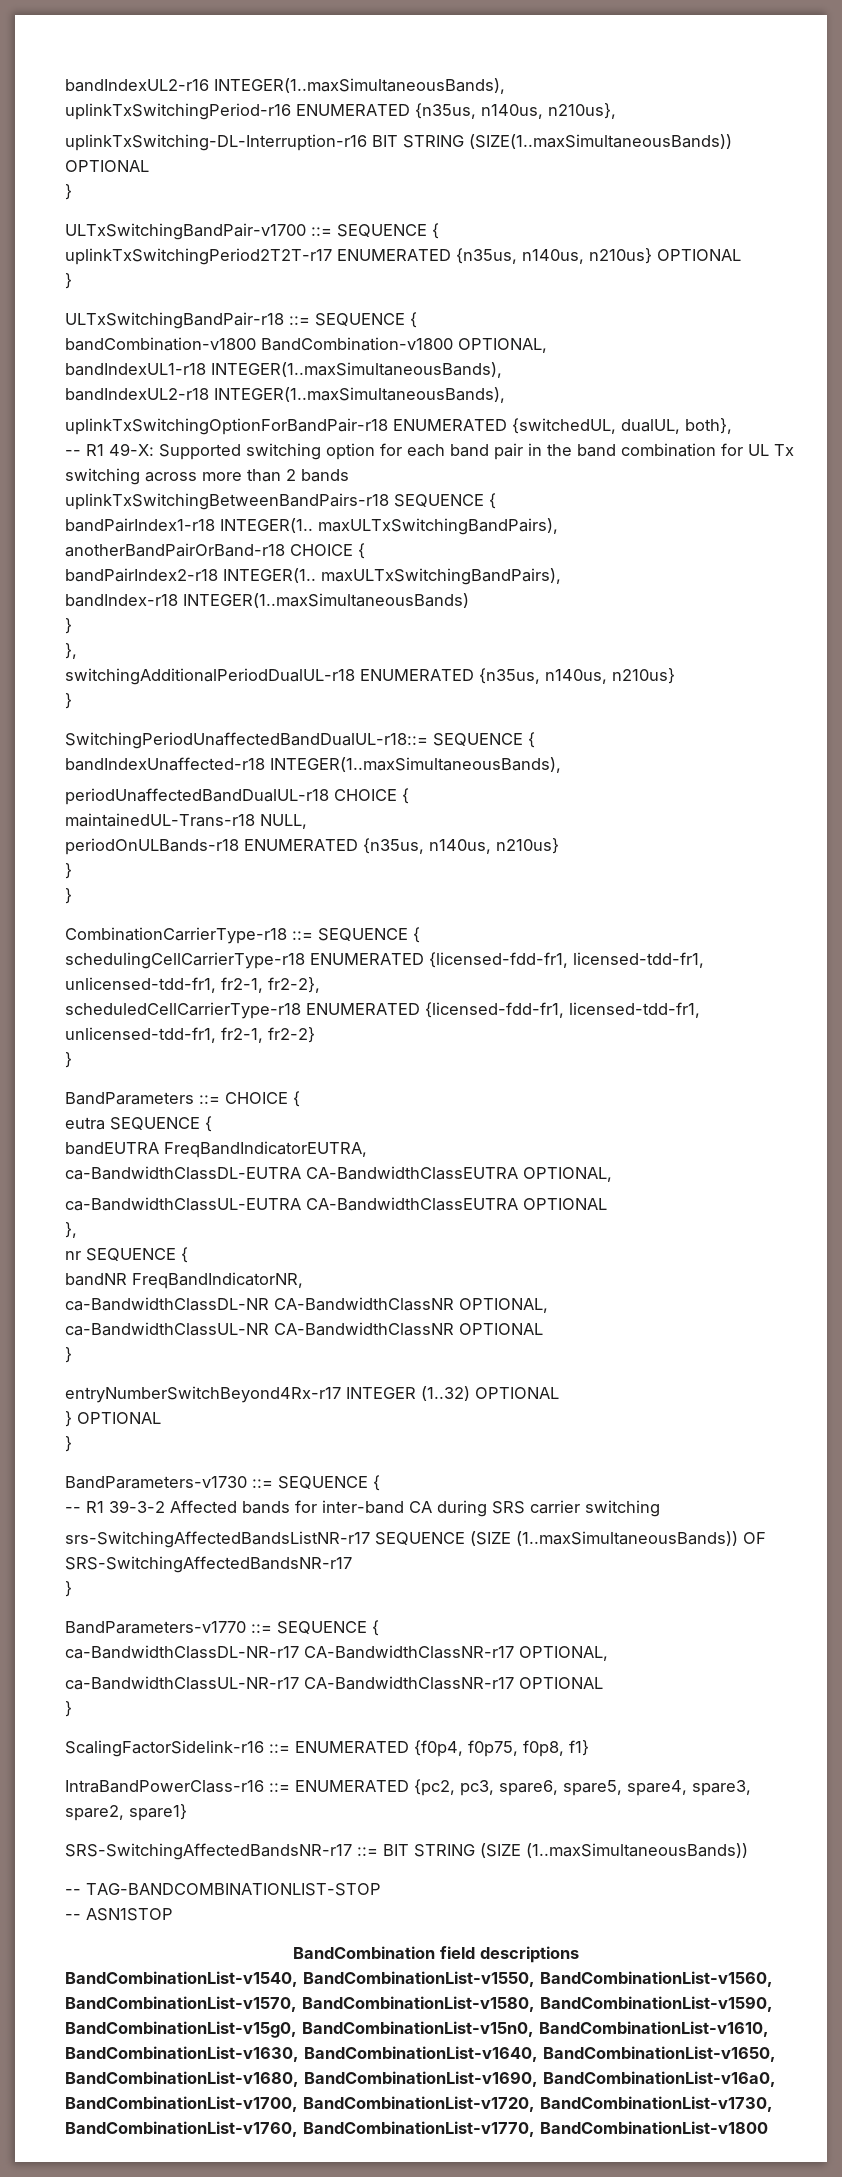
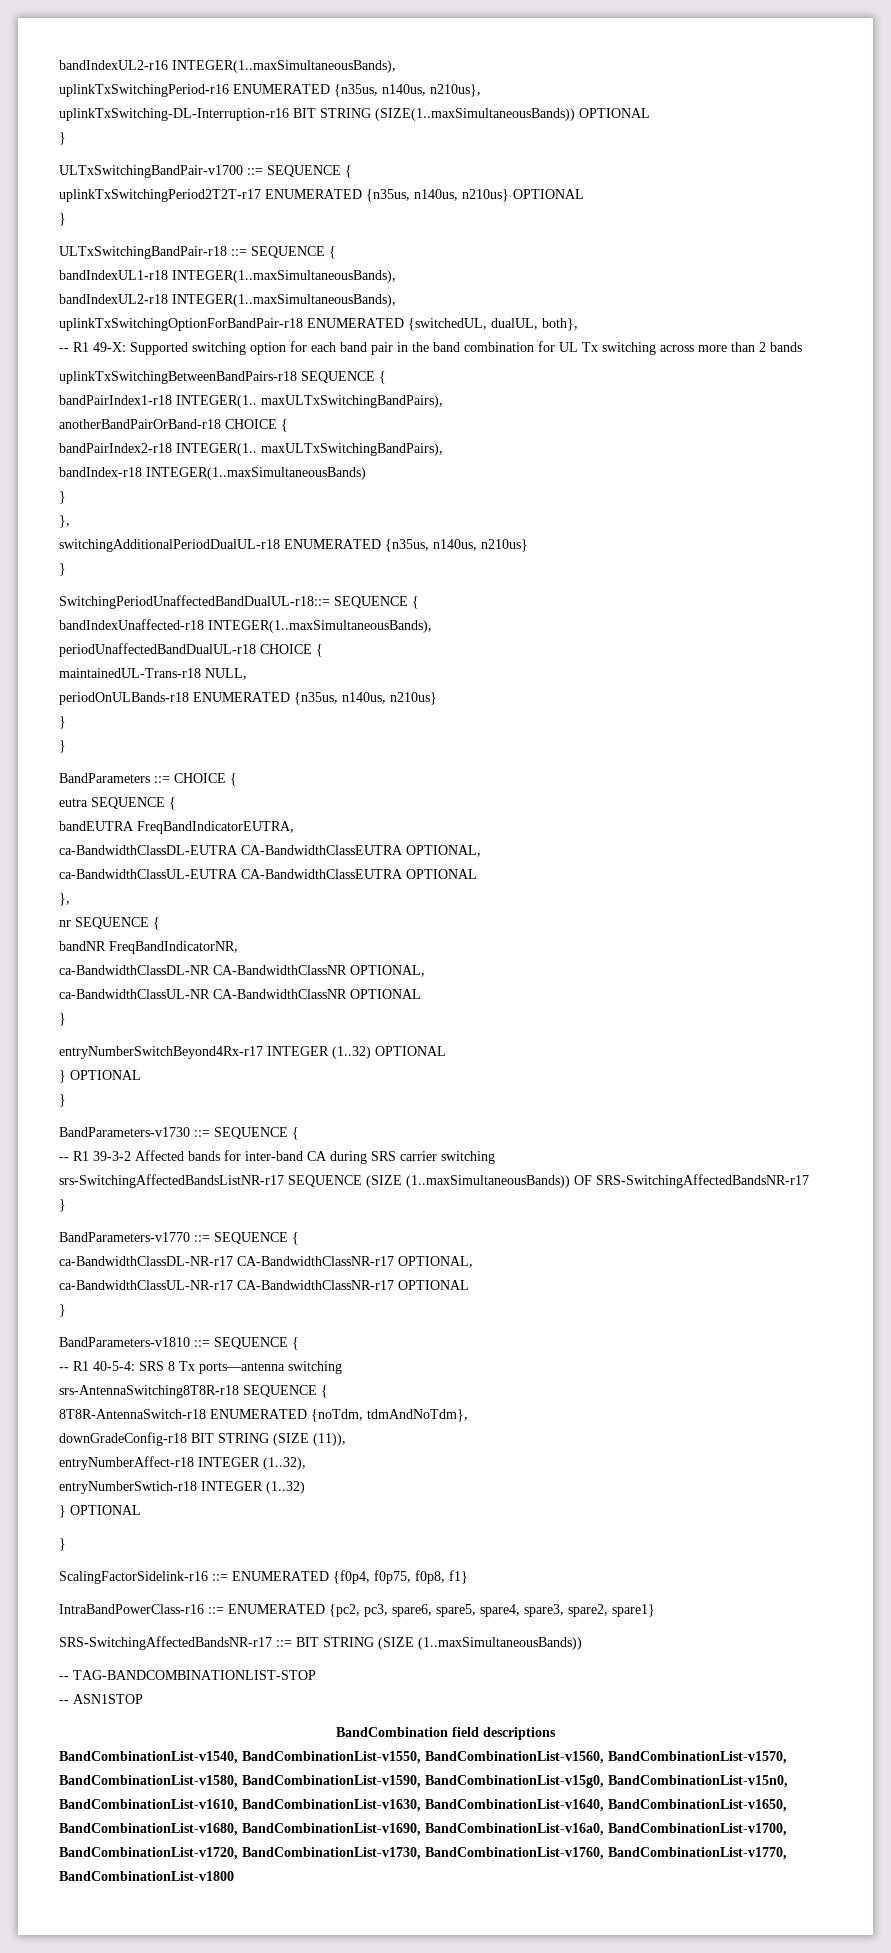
- bandCombination-v1800 BandCombination-v1800 OPTIONAL,
- CombinationCarrierType-r18 ::= SEQUENCE {
- schedulingCellCarrierType-r18 ENUMERATED {licensed-fdd-fr1, licensed-tdd-fr1, unlicensed-tdd-fr1, fr2-1, fr2-2},
- scheduledCellCarrierType-r18 ENUMERATED {licensed-fdd-fr1, licensed-tdd-fr1, unlicensed-tdd-fr1, fr2-1, fr2-2}
- }
+ BandParameters-v1810 ::= SEQUENCE {
+ -- R1 40-5-4: SRS 8 Tx ports—antenna switching
+ srs-AntennaSwitching8T8R-r18 SEQUENCE {
+ 8T8R-AntennaSwitch-r18 ENUMERATED {noTdm, tdmAndNoTdm},
+ downGradeConfig-r18 BIT STRING (SIZE (11)),
+ entryNumberAffect-r18 INTEGER (1..32),
+ entryNumberSwtich-r18 INTEGER (1..32)
+ } OPTIONAL
+ }

